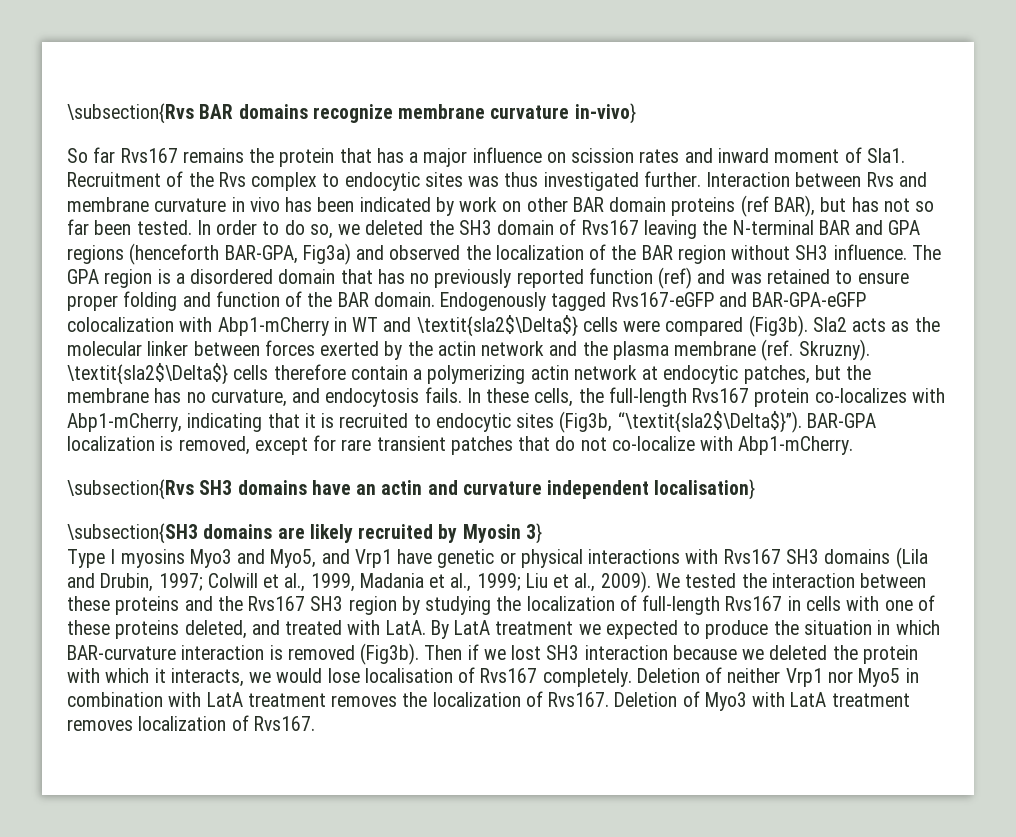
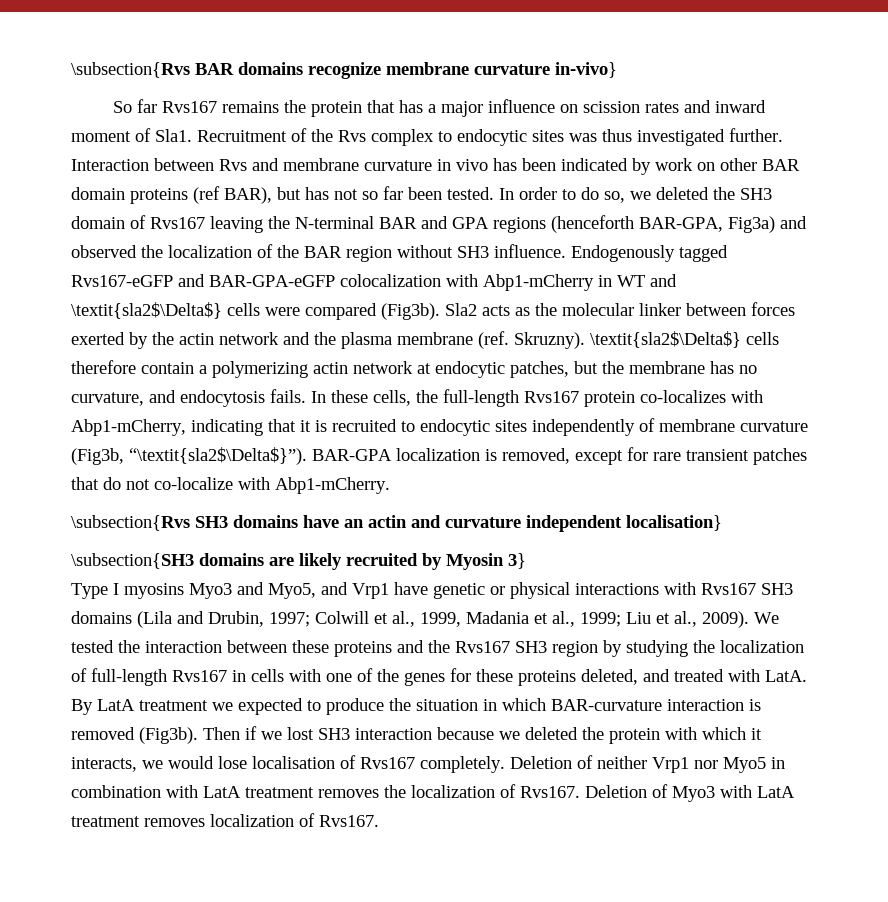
- The GPA region is a disordered domain that has no previously reported function (ref) and was retained to ensure proper folding and function of the BAR domain.
- In these cells, the full-length Rvs167 protein co-localizes with Abp1-mCherry, indicating that it is recruited to endocytic sites (Fig3b, “\textit{sla2$\Delta$}”).
+ In these cells, the full-length Rvs167 protein co-localizes with Abp1-mCherry, indicating that it is recruited to endocytic sites independently of membrane curvature (Fig3b, “\textit{sla2$\Delta$}”).
- We tested the interaction between these proteins and the Rvs167 SH3 region by studying the localization of full-length Rvs167 in cells with one of these proteins deleted, and treated with LatA.
+ We tested the interaction between these proteins and the Rvs167 SH3 region by studying the localization of full-length Rvs167 in cells with one of the genes for these proteins deleted, and treated with LatA.

